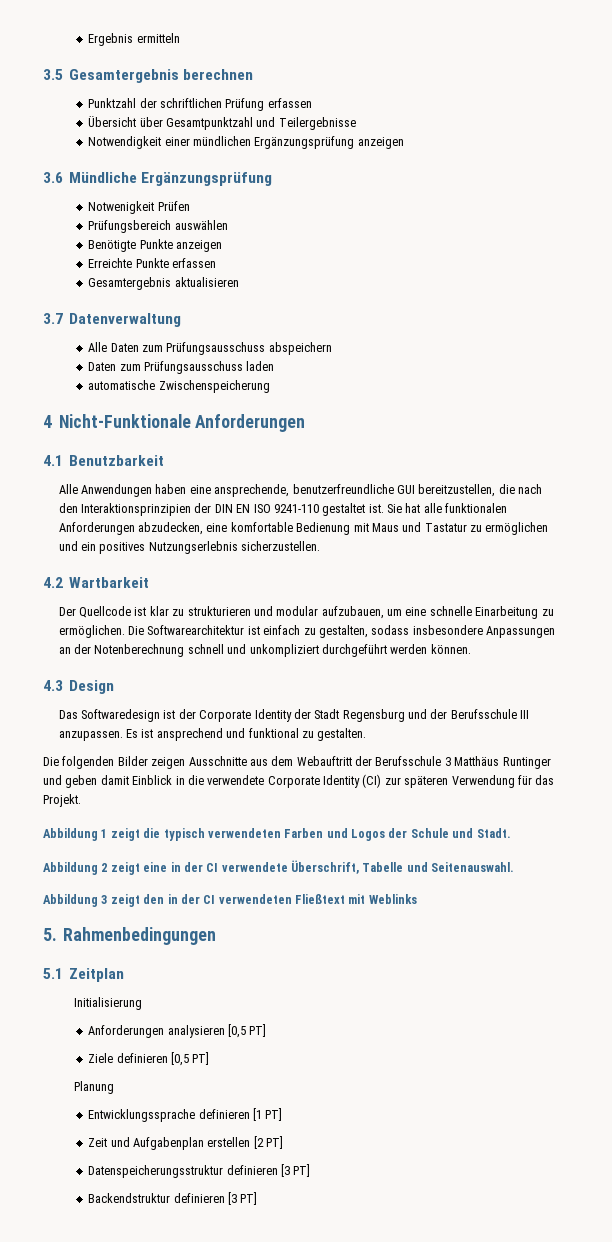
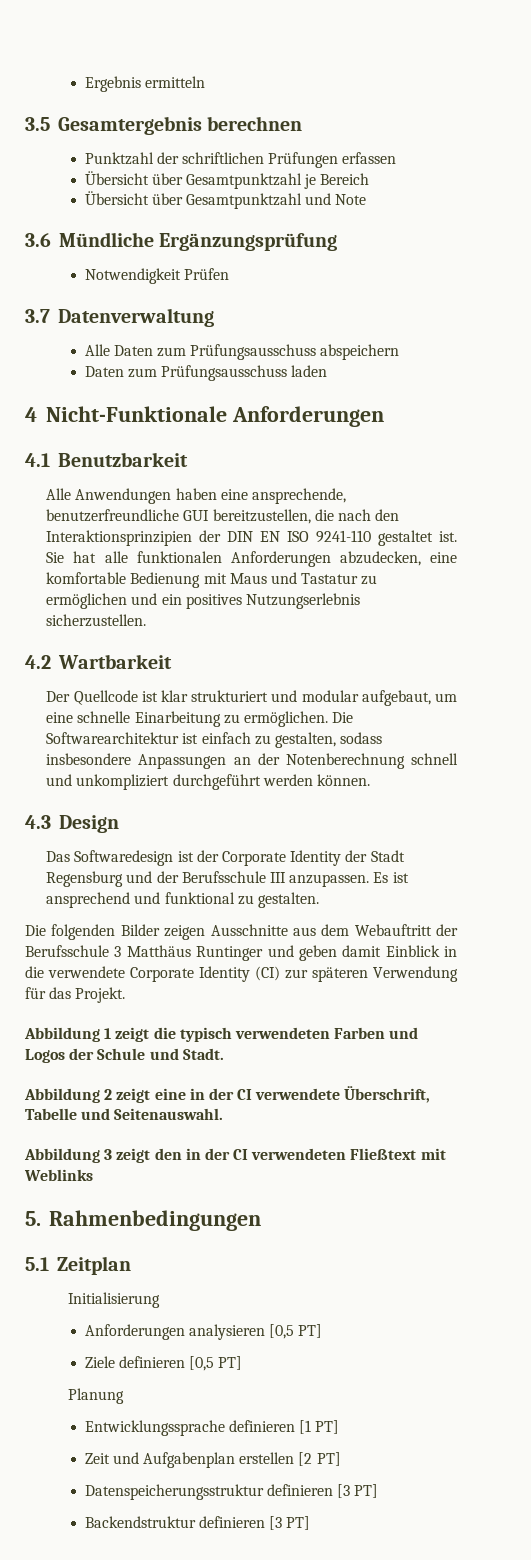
- Punktzahl der schriftlichen Prüfung erfassen
+ Punktzahl der schriftlichen Prüfungen erfassen
+ Übersicht über Gesamtpunktzahl je Bereich
- Übersicht über Gesamtpunktzahl und Teilergebnisse
- Notwendigkeit einer mündlichen Ergänzungsprüfung anzeigen
+ Übersicht über Gesamtpunktzahl und Note
- Notwenigkeit Prüfen
+ Notwendigkeit Prüfen
- Prüfungsbereich auswählen
- Benötigte Punkte anzeigen
- Erreichte Punkte erfassen
- Gesamtergebnis aktualisieren
- automatische Zwischenspeicherung
- Der Quellcode ist klar zu strukturieren und modular aufzubauen, um eine schnelle Einarbeitung zu ermöglichen.
+ Der Quellcode ist klar strukturiert und modular aufgebaut, um eine schnelle Einarbeitung zu ermöglichen.

